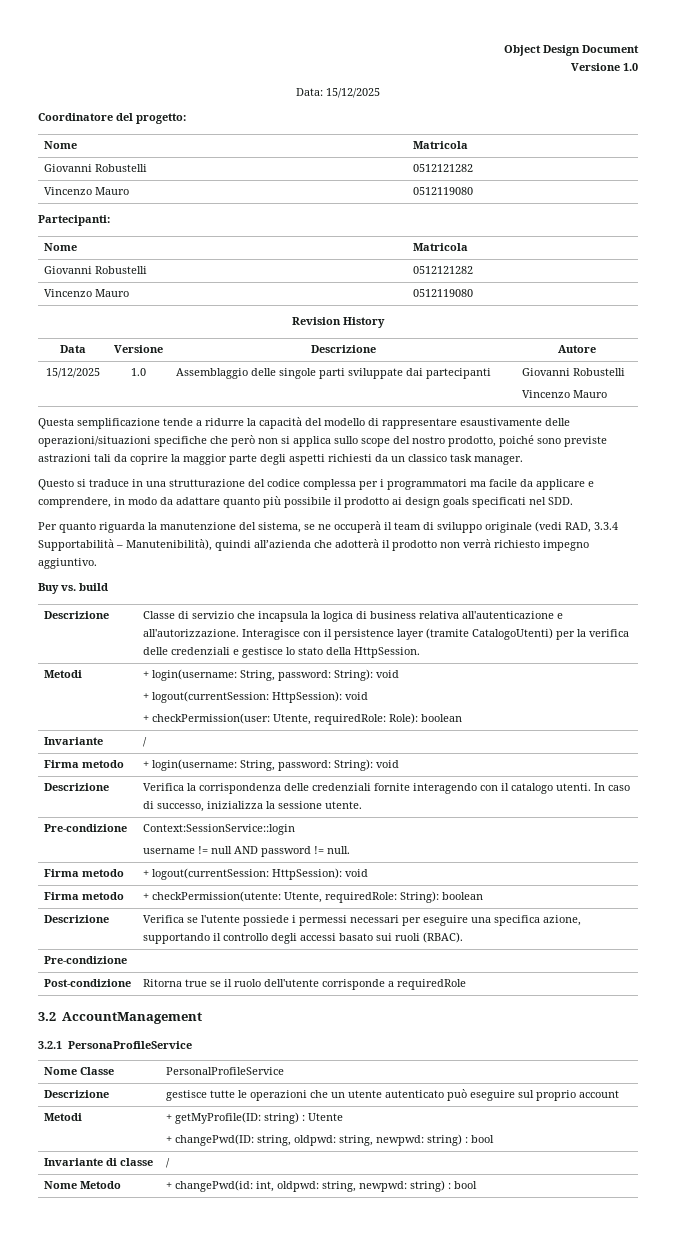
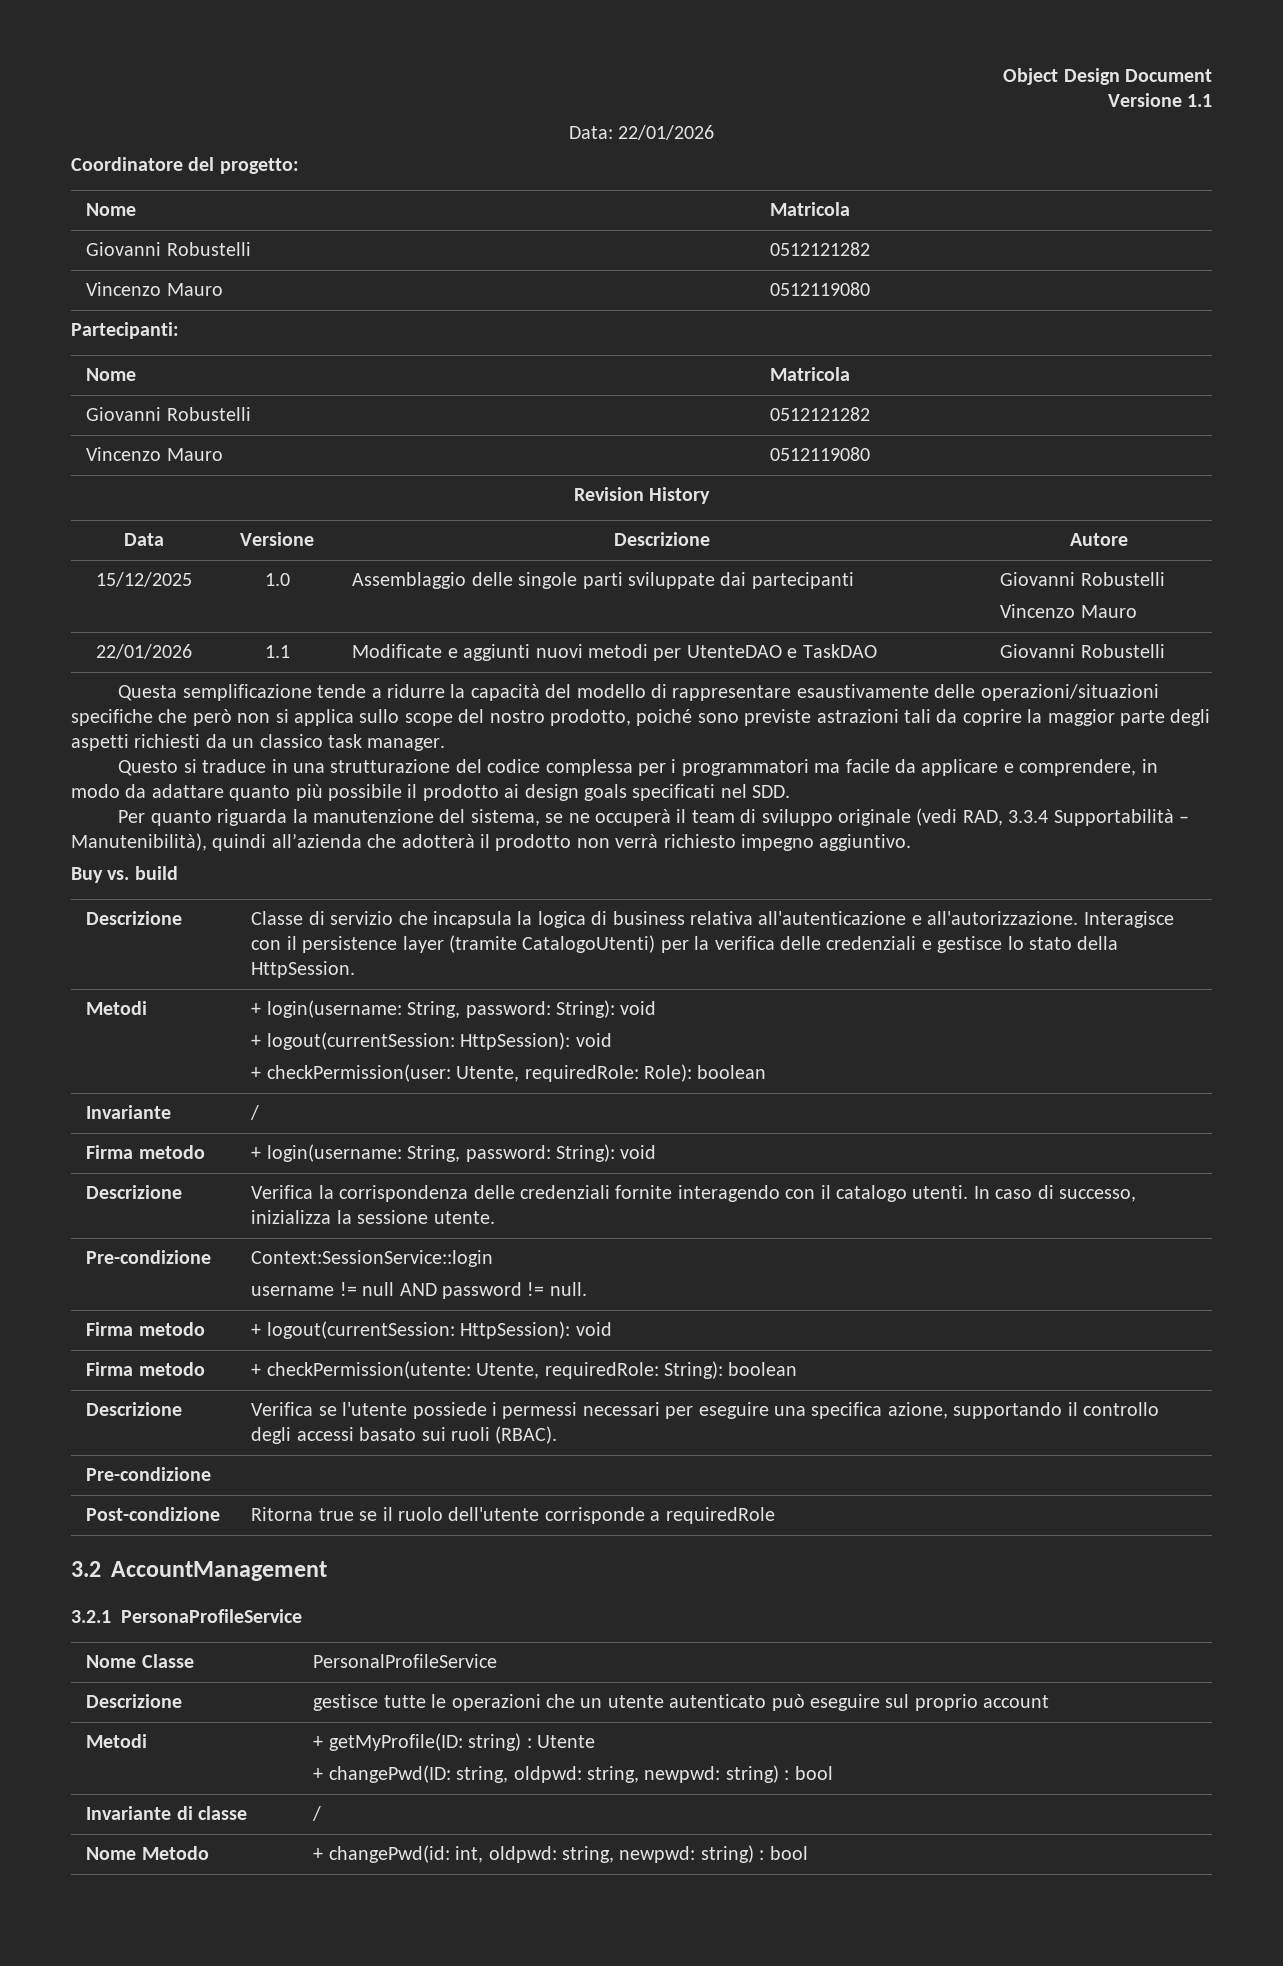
- Versione 1.0
+ Versione 1.1
- Data: 15/12/2025
+ Data: 22/01/2026
+ 22/01/2026 | 1.1 | Modificate e aggiunti nuovi metodi per UtenteDAO e TaskDAO | Giovanni Robustelli

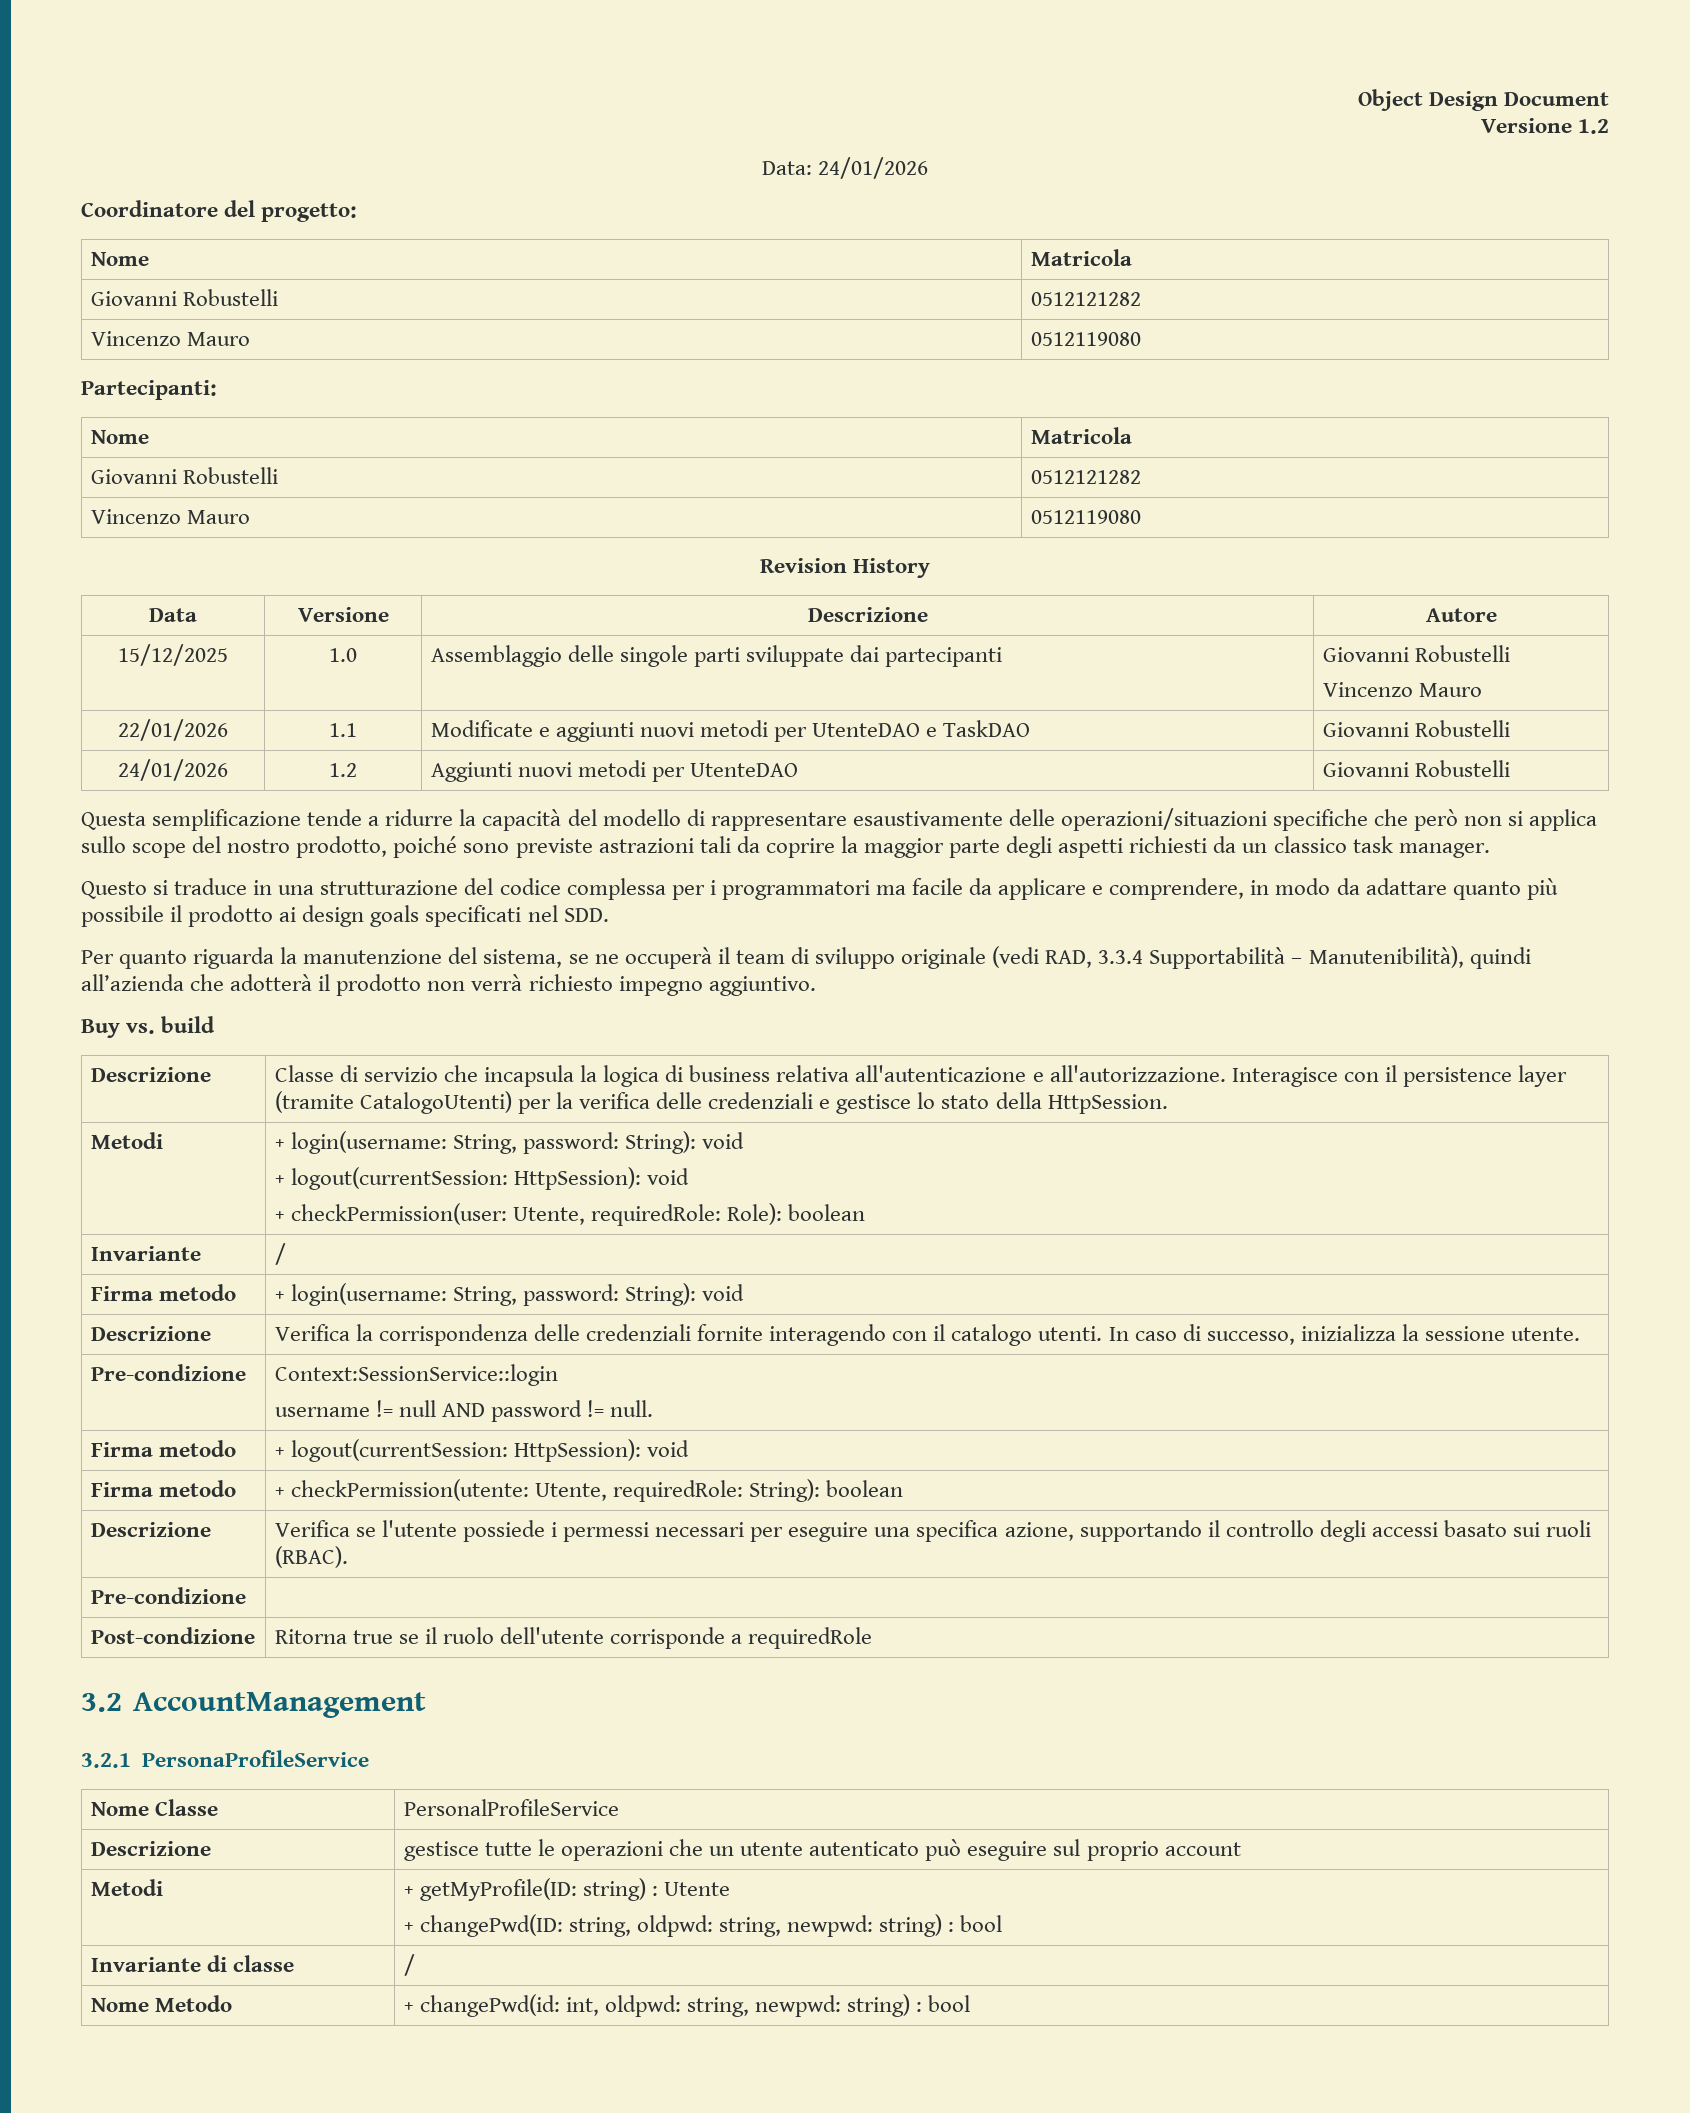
- Versione 1.1
+ Versione 1.2
- Data: 22/01/2026
+ Data: 24/01/2026
+ 24/01/2026 | 1.2 | Aggiunti nuovi metodi per UtenteDAO | Giovanni Robustelli

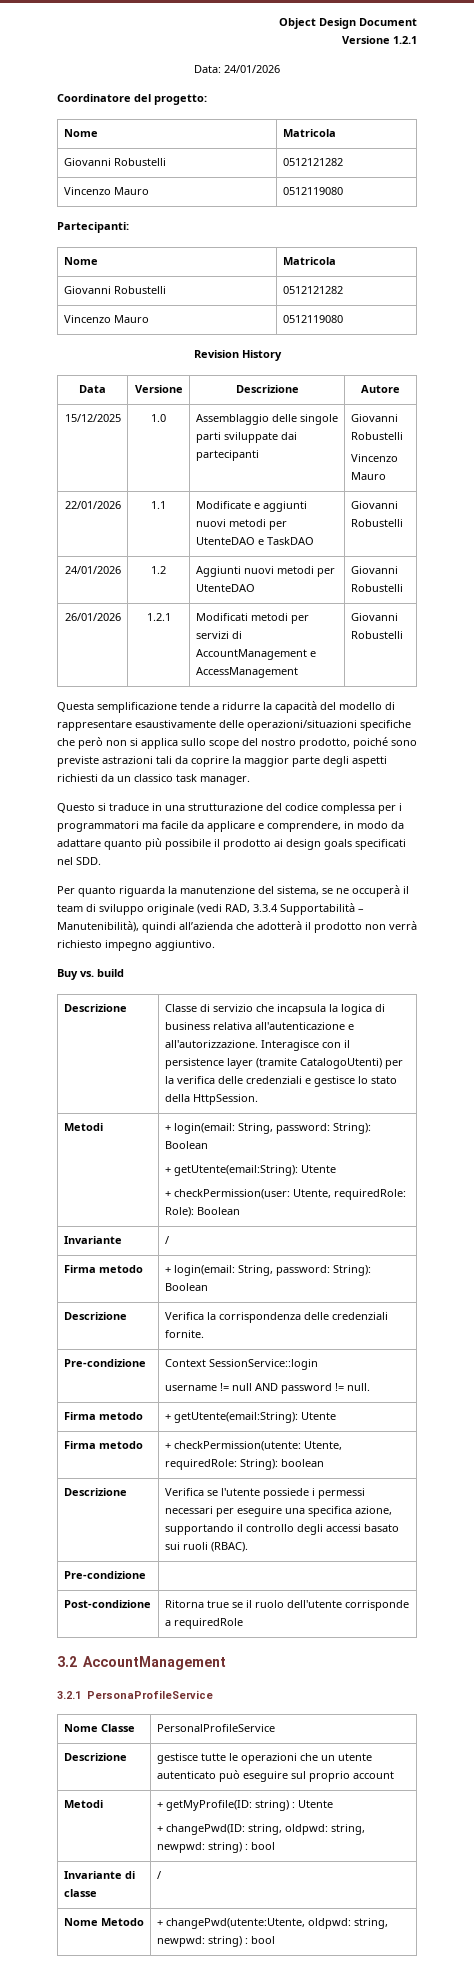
- Versione 1.2
+ Versione 1.2.1
+ 26/01/2026 | 1.2.1 | Modificati metodi per servizi di AccountManagement e AccessManagement | Giovanni Robustelli
- Metodi | + login(username: String, password: String): void
- + logout(currentSession: HttpSession): void
- + checkPermission(user: Utente, requiredRole: Role): boolean
+ Metodi | + login(email: String, password: String): Boolean
+ + getUtente(email:String): Utente
+ + checkPermission(user: Utente, requiredRole: Role): Boolean
- Firma metodo | + login(username: String, password: String): void
+ Firma metodo | + login(email: String, password: String): Boolean
- Descrizione | Verifica la corrispondenza delle credenziali fornite interagendo con il catalogo utenti. In caso di successo, inizializza la sessione utente.
- Pre-condizione | Context:SessionService::login
+ Descrizione | Verifica la corrispondenza delle credenziali fornite.
+ Pre-condizione | Context SessionService::login
- Firma metodo | + logout(currentSession: HttpSession): void
+ Firma metodo | + getUtente(email:String): Utente
- Nome Metodo | + changePwd(id: int, oldpwd: string, newpwd: string) : bool
+ Nome Metodo | + changePwd(utente:Utente, oldpwd: string, newpwd: string) : bool

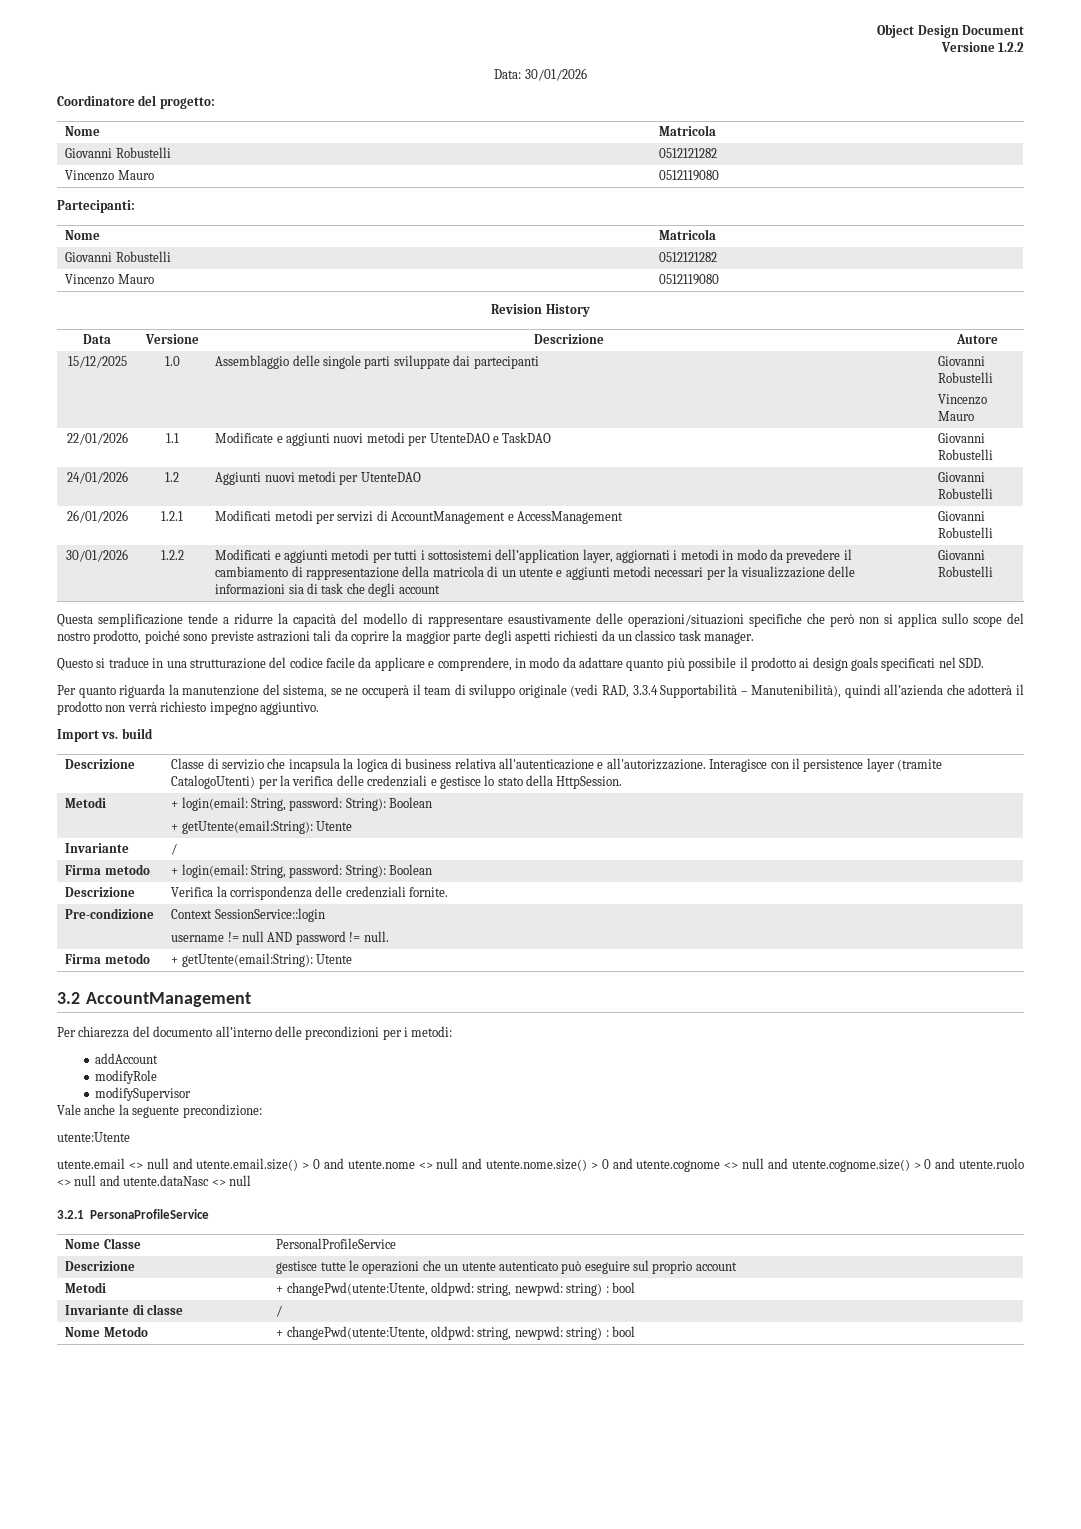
- Versione 1.2.1
+ Versione 1.2.2
- Data: 24/01/2026
+ Data: 30/01/2026
+ 30/01/2026 | 1.2.2 | Modificati e aggiunti metodi per tutti i sottosistemi dell’application layer, aggiornati i metodi in modo da prevedere il cambiamento di rappresentazione della matricola di un utente e aggiunti metodi necessari per la visualizzazione delle informazioni sia di task che degli account | Giovanni Robustelli
- Questo si traduce in una strutturazione del codice complessa per i programmatori ma facile da applicare e comprendere, in modo da adattare quanto più possibile il prodotto ai design goals specificati nel SDD.
+ Questo si traduce in una strutturazione del codice facile da applicare e comprendere, in modo da adattare quanto più possibile il prodotto ai design goals specificati nel SDD.
- Buy vs. build
+ Import vs. build
  Metodi | + login(email: String, password: String): Boolean
  + getUtente(email:String): Utente
- + checkPermission(user: Utente, requiredRole: Role): Boolean
- Firma metodo | + checkPermission(utente: Utente, requiredRole: String): boolean
- Descrizione | Verifica se l'utente possiede i permessi necessari per eseguire una specifica azione, supportando il controllo degli accessi basato sui ruoli (RBAC).
- Pre-condizione |
- Post-condizione | Ritorna true se il ruolo dell'utente corrisponde a requiredRole
  3.2 AccountManagement
+ Per chiarezza del documento all’interno delle precondizioni per i metodi:
+ addAccount
+ modifyRole
+ modifySupervisor
+ Vale anche la seguente precondizione:
+ utente:Utente
+ utente.email <> null and utente.email.size() > 0 and utente.nome <> null and utente.nome.size() > 0 and utente.cognome <> null and utente.cognome.size() > 0 and utente.ruolo <> null and utente.dataNasc <> null
- Metodi | + getMyProfile(ID: string) : Utente
- + changePwd(ID: string, oldpwd: string, newpwd: string) : bool
+ Metodi | + changePwd(utente:Utente, oldpwd: string, newpwd: string) : bool

